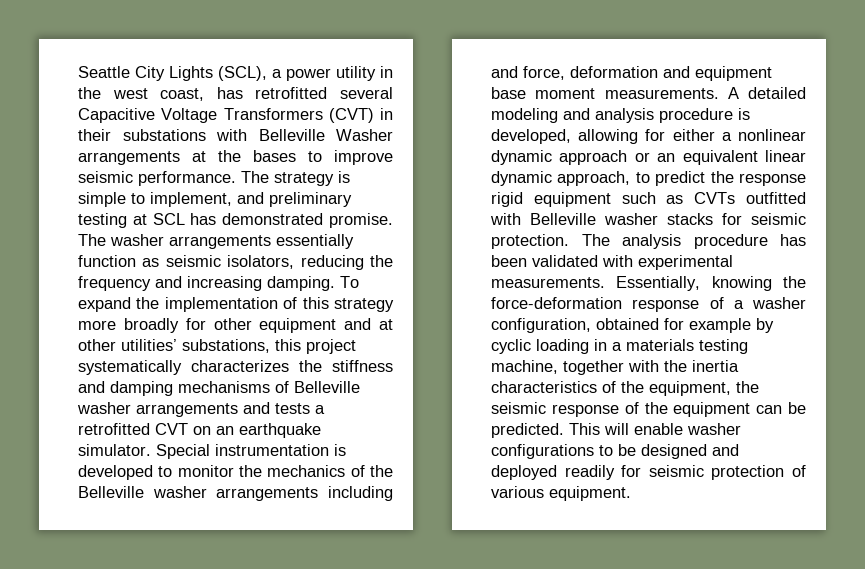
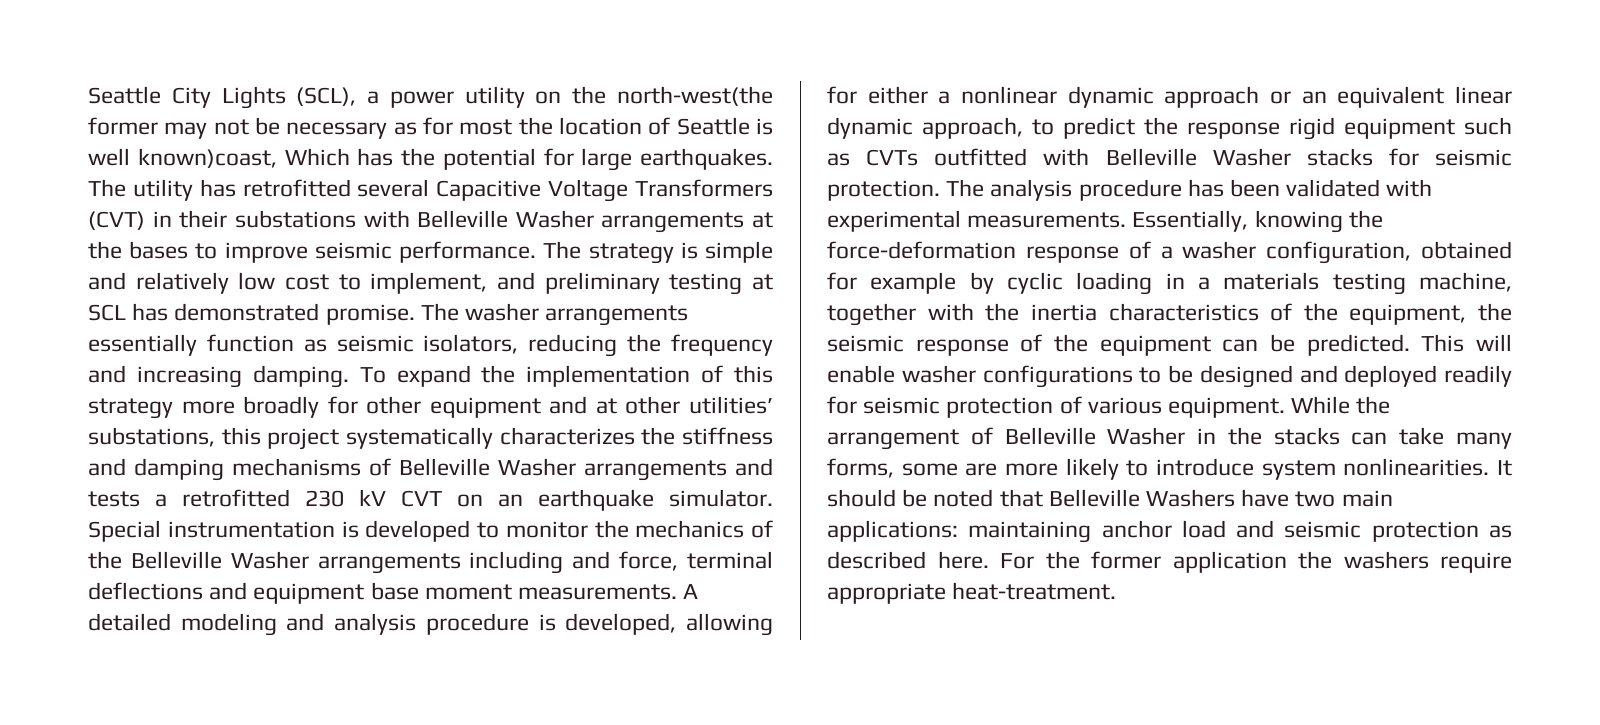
- Seattle City Lights (SCL), a power utility in the west coast, has retrofitted several Capacitive Voltage Transformers (CVT) in their substations with Belleville Washer arrangements at the bases to improve seismic performance.
+ Seattle City Lights (SCL), a power utility on the north-west(the former may not be necessary as for most the location of Seattle is well known)coast, Which has the potential for large earthquakes. The utility has retrofitted several Capacitive Voltage Transformers (CVT) in their substations with Belleville Washer arrangements at the bases to improve seismic performance.
- The strategy is simple to implement, and preliminary testing at SCL has demonstrated promise.
+ The strategy is simple and relatively low cost to implement, and preliminary testing at SCL has demonstrated promise.
- To expand the implementation of this strategy more broadly for other equipment and at other utilities’ substations, this project systematically characterizes the stiffness and damping mechanisms of Belleville washer arrangements and tests a retrofitted CVT on an earthquake simulator.
+ To expand the implementation of this strategy more broadly for other equipment and at other utilities’ substations, this project systematically characterizes the stiffness and damping mechanisms of Belleville Washer arrangements and tests a retrofitted 230 kV CVT on an earthquake simulator.
- Special instrumentation is developed to monitor the mechanics of the Belleville washer arrangements including and force, deformation and equipment base moment measurements.
+ Special instrumentation is developed to monitor the mechanics of the Belleville Washer arrangements including and force, terminal deflections and equipment base moment measurements.
- A detailed modeling and analysis procedure is developed, allowing for either a nonlinear dynamic approach or an equivalent linear dynamic approach, to predict the response rigid equipment such as CVTs outfitted with Belleville washer stacks for seismic protection.
+ A detailed modeling and analysis procedure is developed, allowing for either a nonlinear dynamic approach or an equivalent linear dynamic approach, to predict the response rigid equipment such as CVTs outfitted with Belleville Washer stacks for seismic protection.
+ While the arrangement of Belleville Washer in the stacks can take many forms, some are more likely to introduce system nonlinearities. It should be noted that Belleville Washers have two main applications: maintaining anchor load and seismic protection as described here. For the former application the washers require appropriate heat-treatment.

